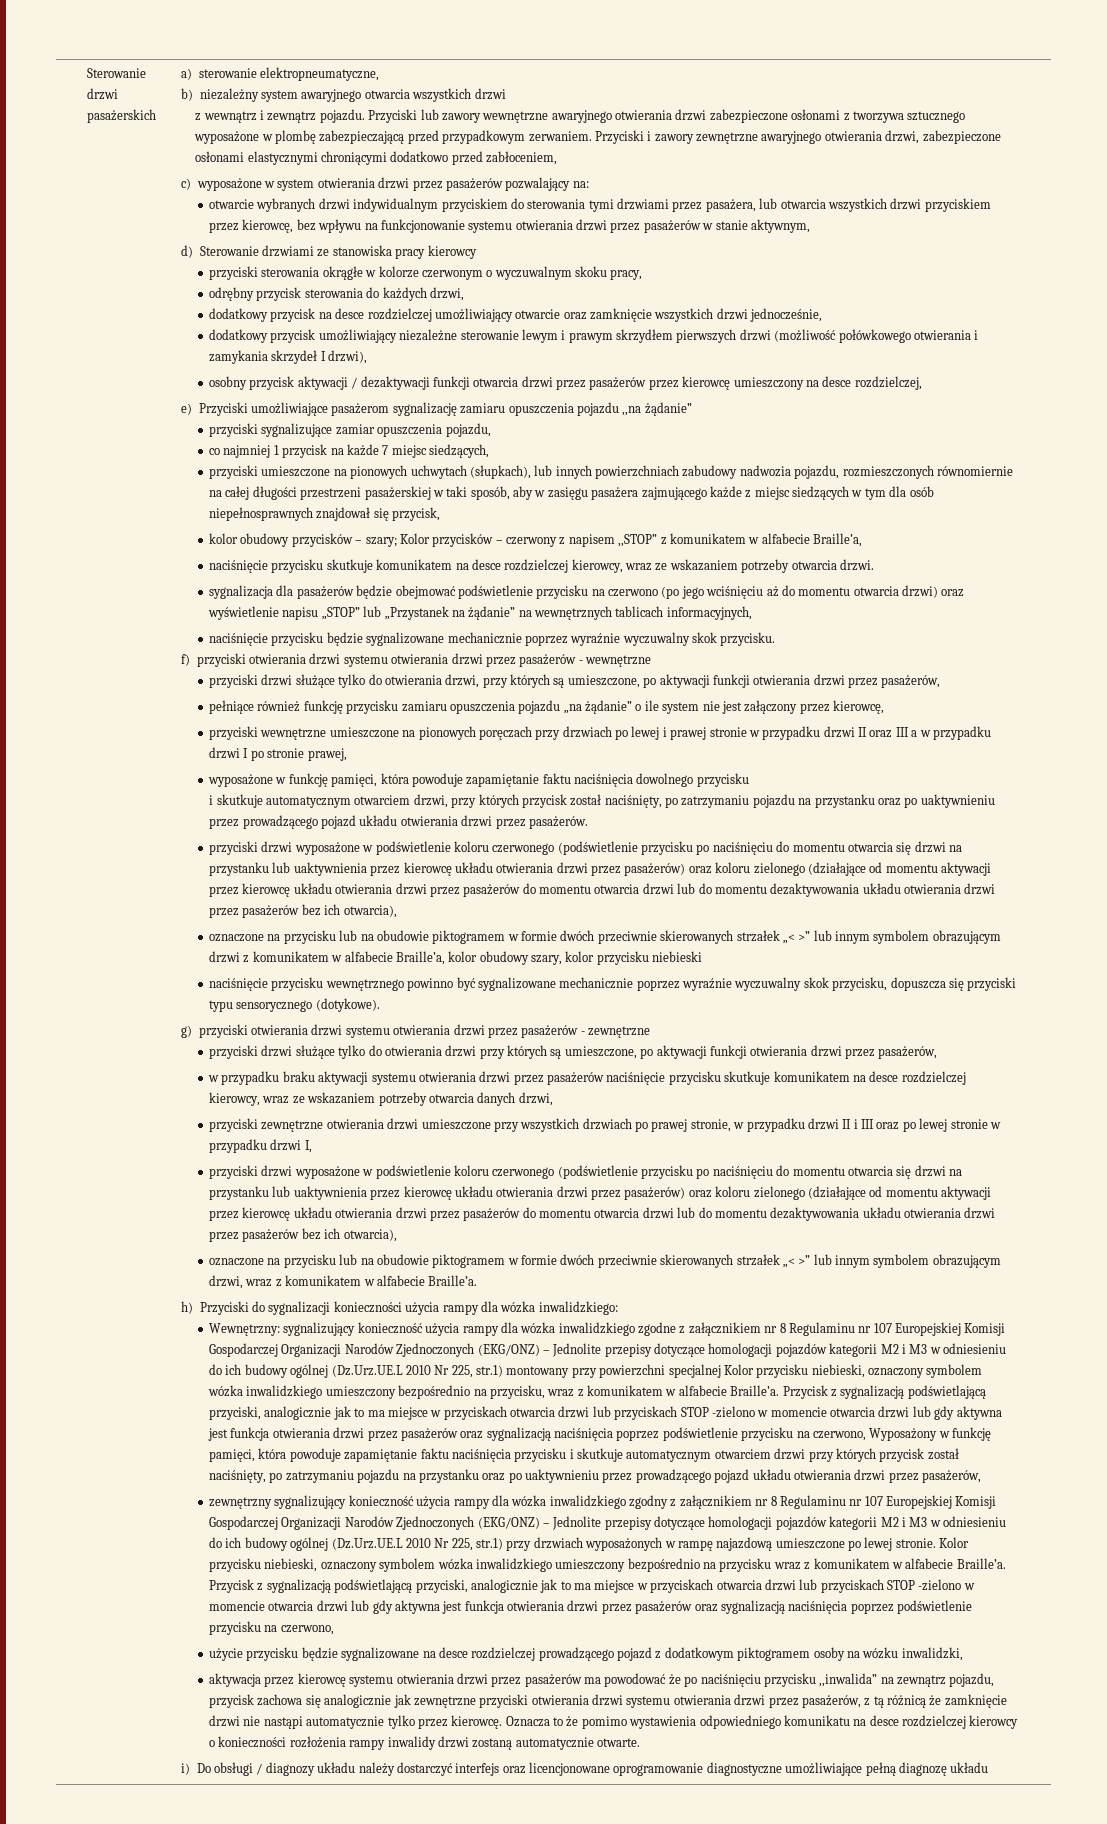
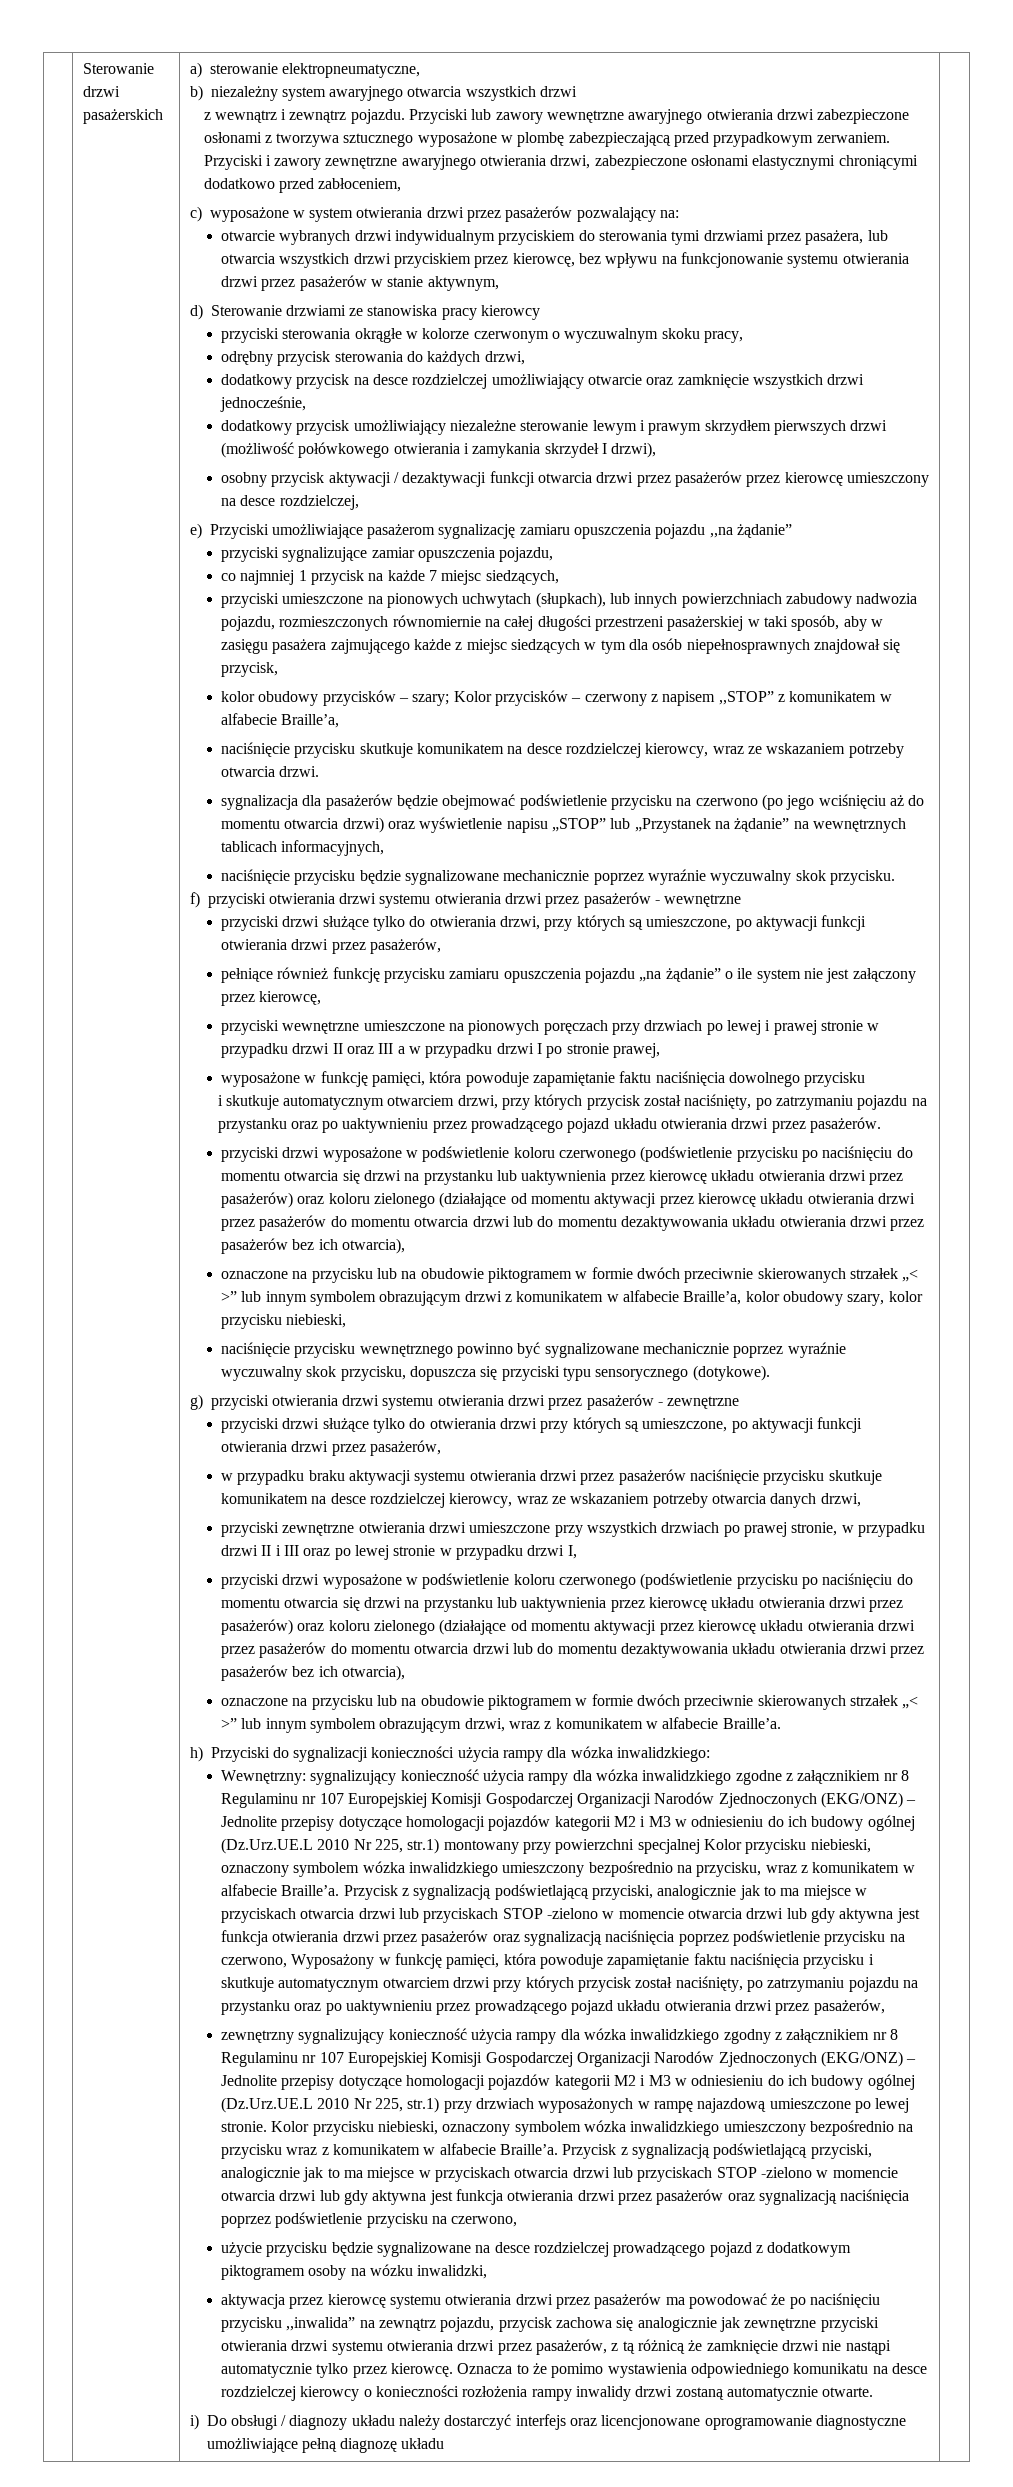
- oznaczone na przycisku lub na obudowie piktogramem w formie dwóch przeciwnie skierowanych strzałek „< >” lub innym symbolem obrazującym drzwi z komunikatem w alfabecie Braille’a, kolor obudowy szary, kolor przycisku niebieski
+ oznaczone na przycisku lub na obudowie piktogramem w formie dwóch przeciwnie skierowanych strzałek „< >” lub innym symbolem obrazującym drzwi z komunikatem w alfabecie Braille’a, kolor obudowy szary, kolor przycisku niebieski,

